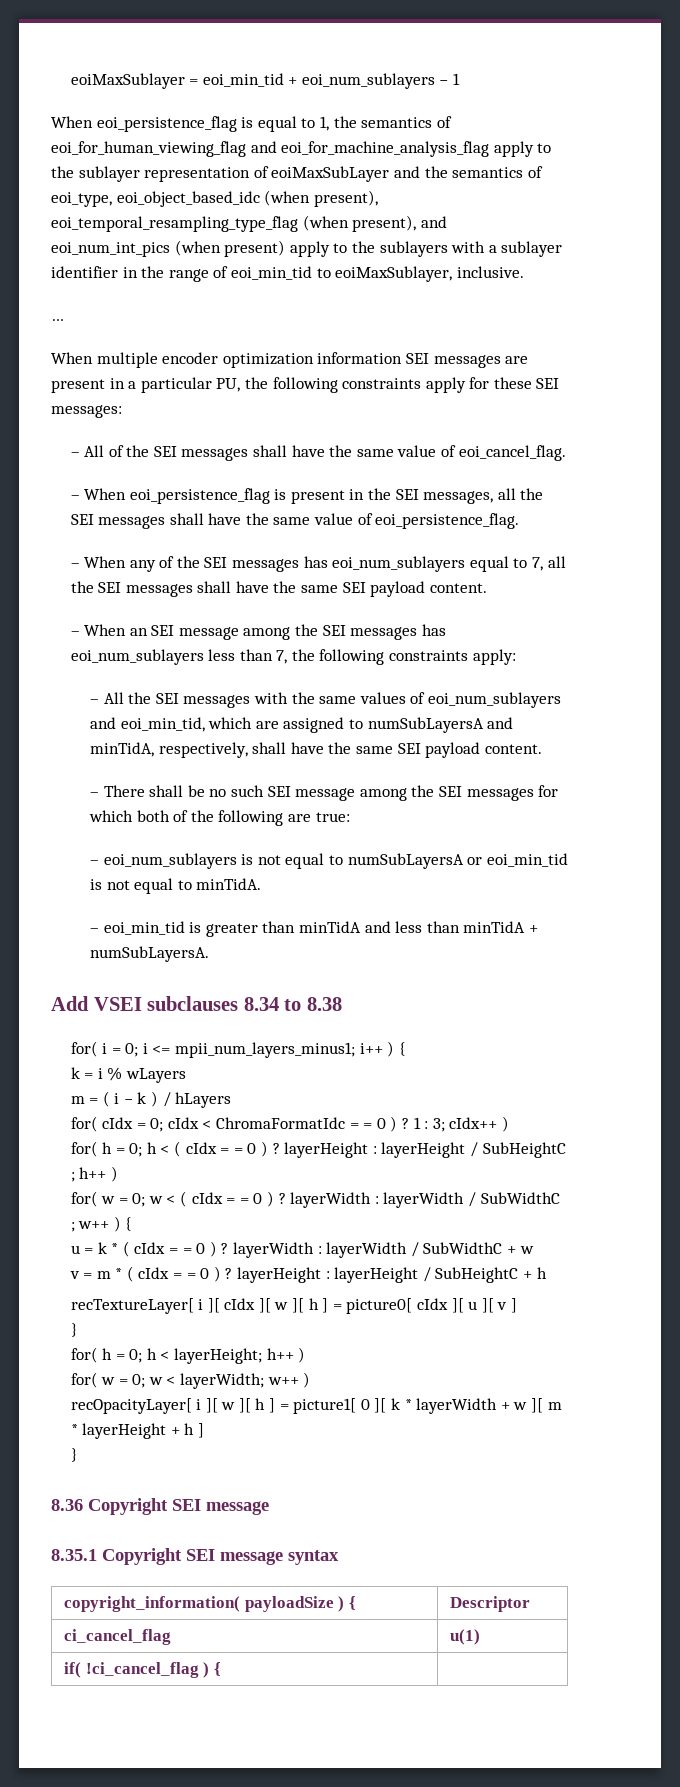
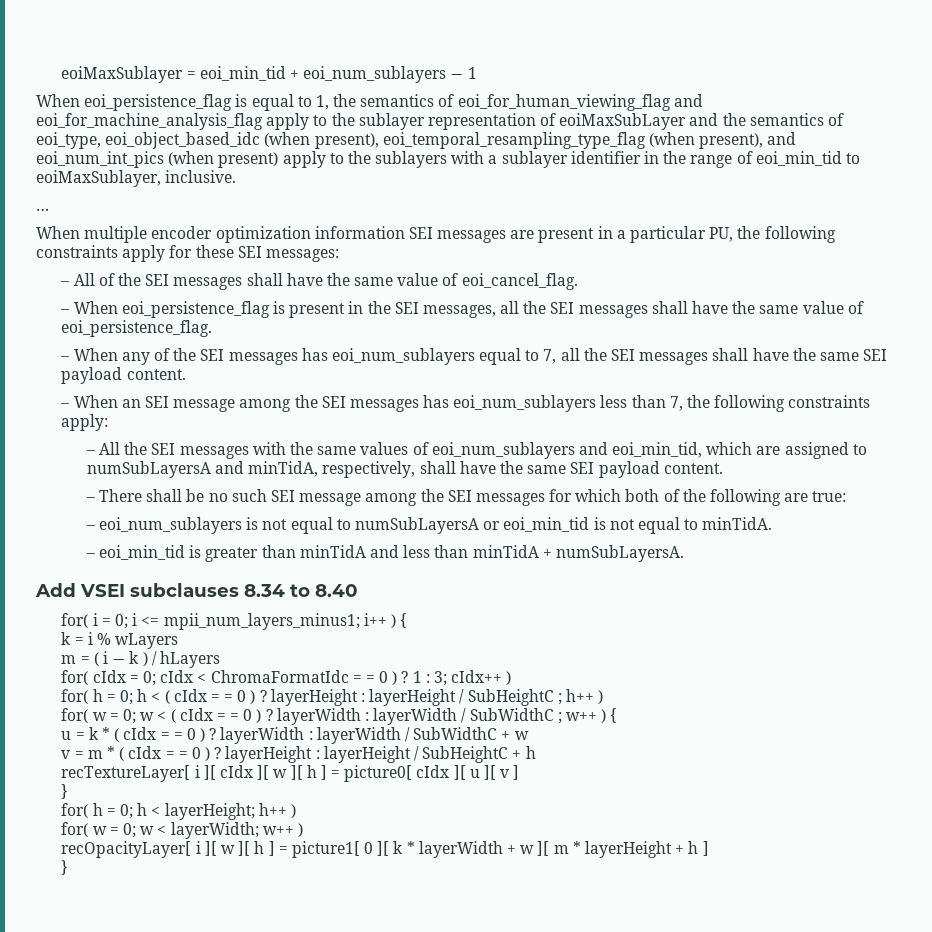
- Add VSEI subclauses 8.34 to 8.38
+ Add VSEI subclauses 8.34 to 8.40
- 8.36 Copyright SEI message
- 8.35.1 Copyright SEI message syntax
- copyright_information( payloadSize ) { | Descriptor
- ci_cancel_flag | u(1)
- if( !ci_cancel_flag ) { |

